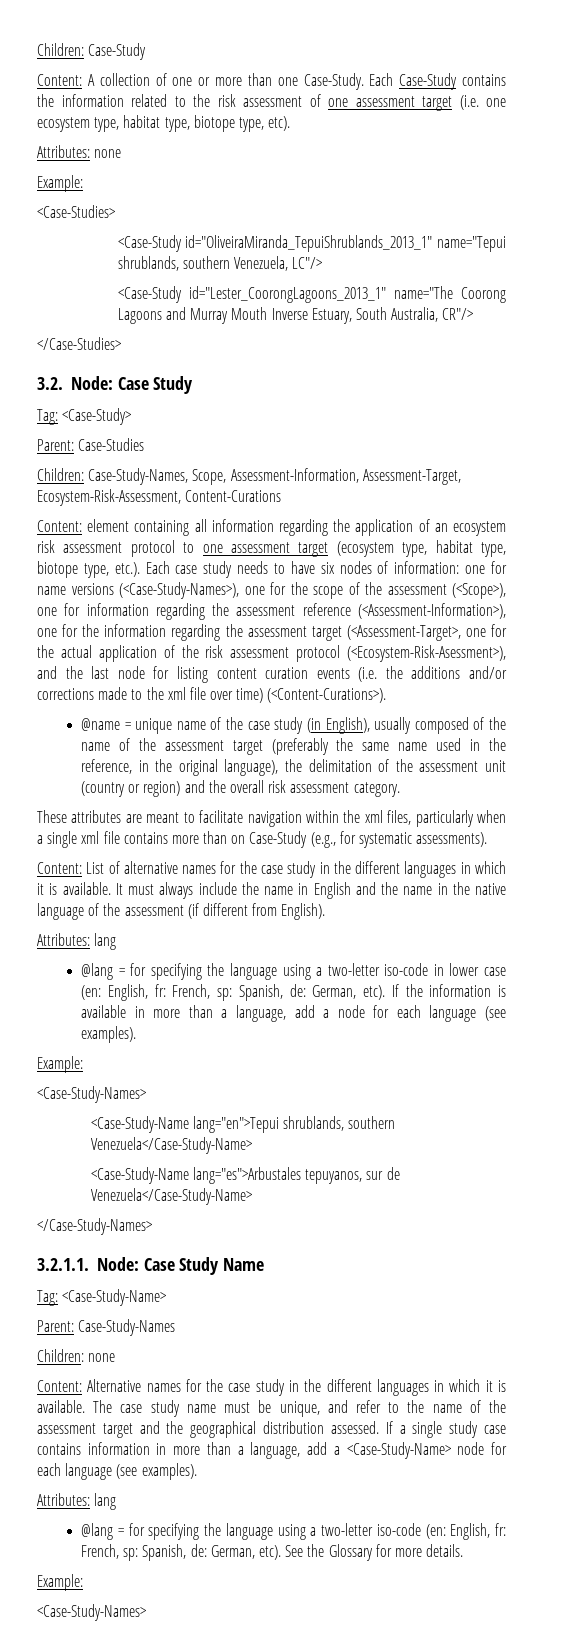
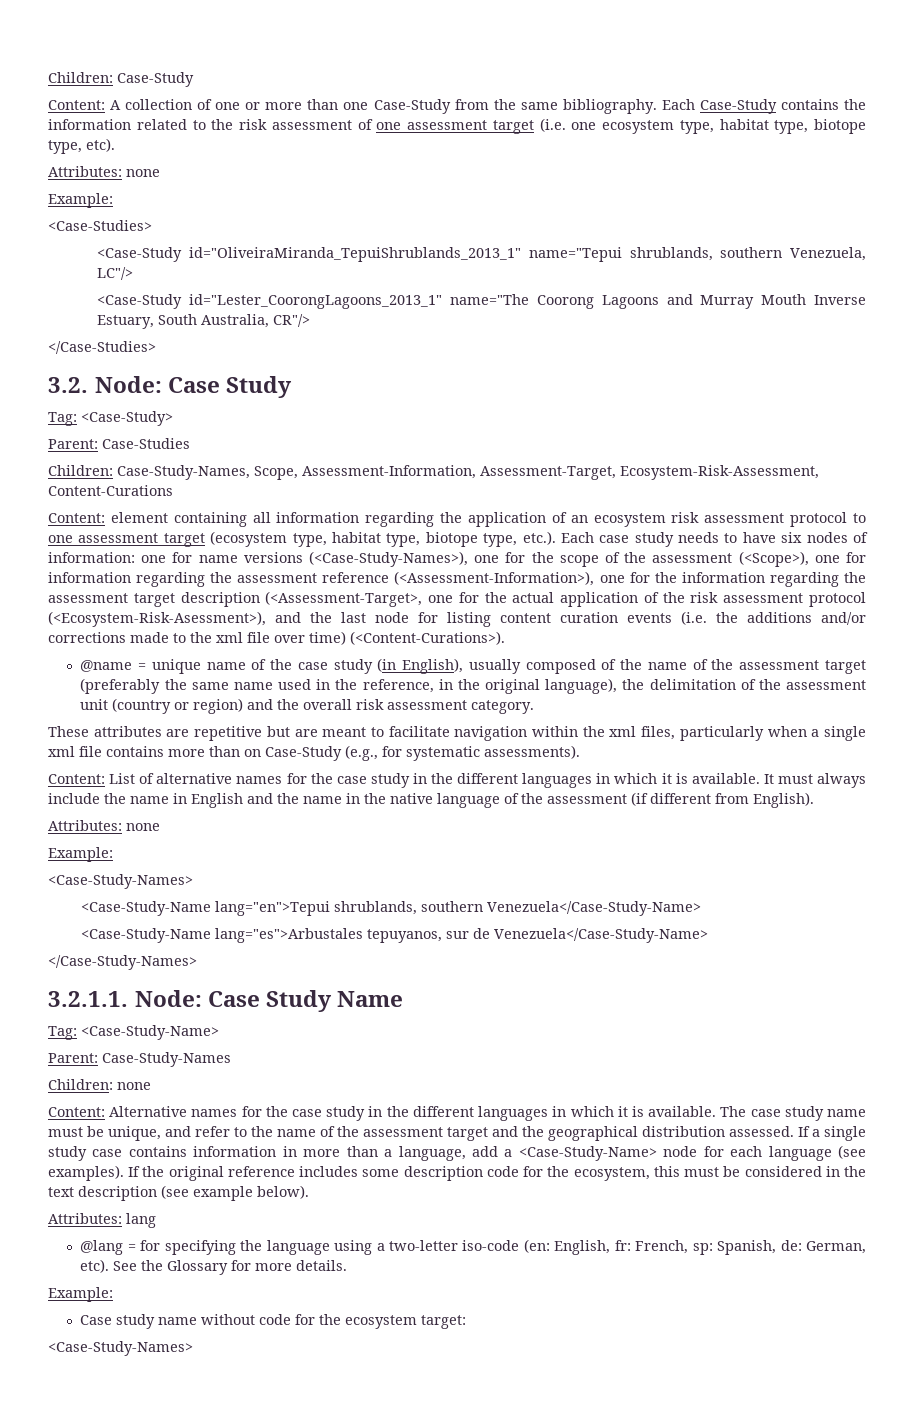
- Content: A collection of one or more than one Case-Study.
+ Content: A collection of one or more than one Case-Study from the same bibliography.
- one for name versions (<Case-Study-Names>), one for the scope of the assessment (<Scope>), one for information regarding the assessment reference (<Assessment-Information>), one for the information regarding the assessment target (<Assessment-Target>, one for the actual application of the risk assessment protocol (<Ecosystem-Risk-Asessment>), and the last node for listing content curation events (i.e. the additions and/or corrections made to the xml file over time) (<Content-Curations>).
+ one for name versions (<Case-Study-Names>), one for the scope of the assessment (<Scope>), one for information regarding the assessment reference (<Assessment-Information>), one for the information regarding the assessment target description (<Assessment-Target>, one for the actual application of the risk assessment protocol (<Ecosystem-Risk-Asessment>), and the last node for listing content curation events (i.e. the additions and/or corrections made to the xml file over time) (<Content-Curations>).
- These attributes are meant to facilitate navigation within the xml files, particularly when a single xml file contains more than on Case-Study (e.g., for systematic assessments).
+ These attributes are repetitive but are meant to facilitate navigation within the xml files, particularly when a single xml file contains more than on Case-Study (e.g., for systematic assessments).
  It must always include the name in English and the name in the native language of the assessment (if different from English).
- Attributes: lang
- @lang = for specifying the language using a two-letter iso-code in lower case (en: English, fr: French, sp: Spanish, de: German, etc). If the information is available in more than a language, add a node for each language (see examples).
+ Attributes: none
+ If the original reference includes some description code for the ecosystem, this must be considered in the text description (see example below).
+ Case study name without code for the ecosystem target:

